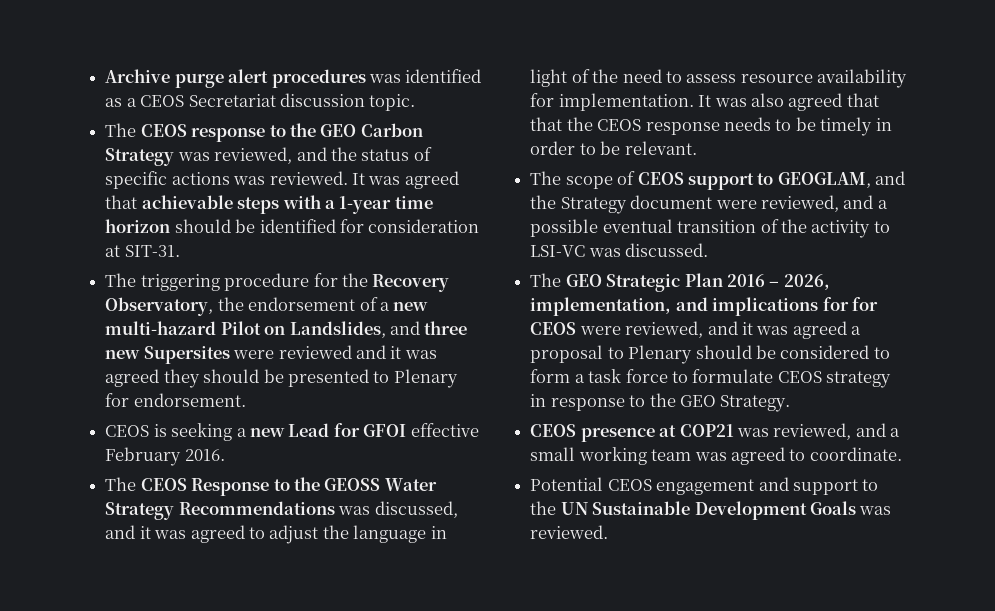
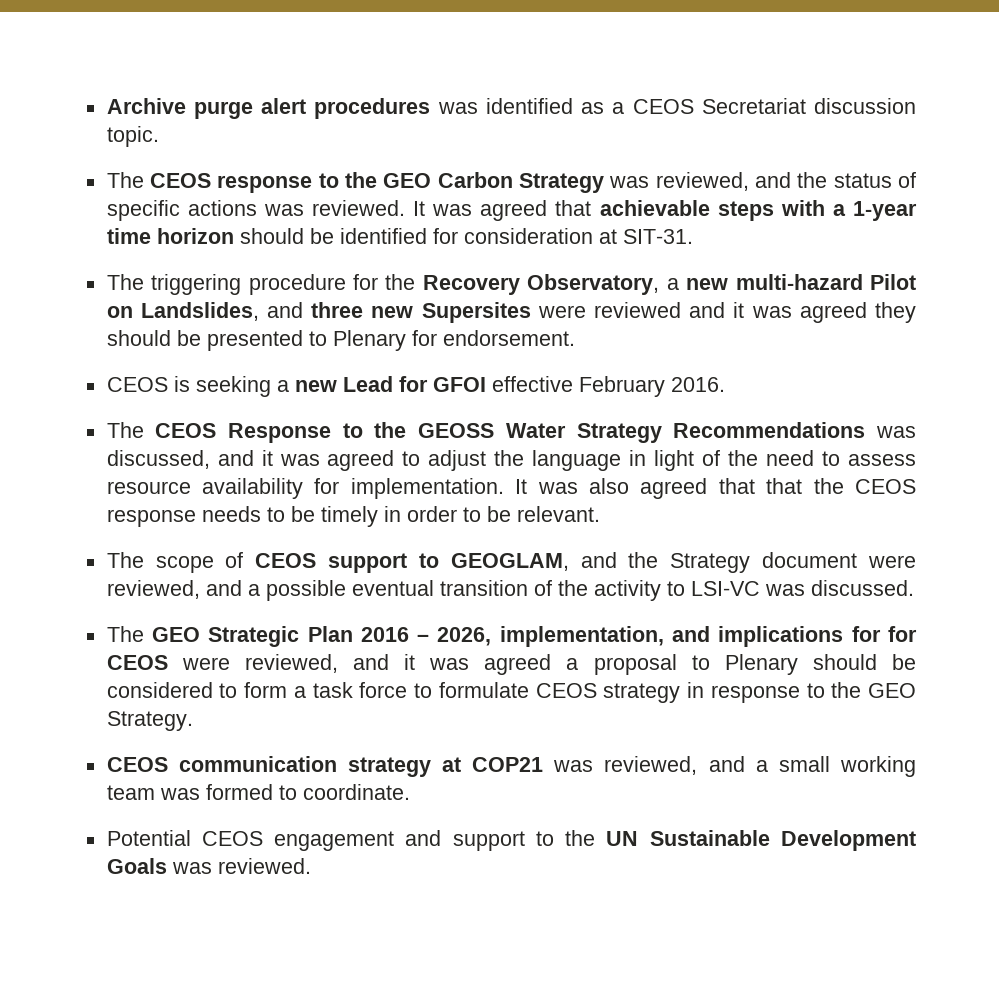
- The triggering procedure for the Recovery Observatory, the endorsement of a new multi-hazard Pilot on Landslides, and three new Supersites were reviewed and it was agreed they should be presented to Plenary for endorsement.
+ The triggering procedure for the Recovery Observatory, a new multi-hazard Pilot on Landslides, and three new Supersites were reviewed and it was agreed they should be presented to Plenary for endorsement.
- CEOS presence at COP21 was reviewed, and a small working team was agreed to coordinate.
+ CEOS communication strategy at COP21 was reviewed, and a small working team was formed to coordinate.

